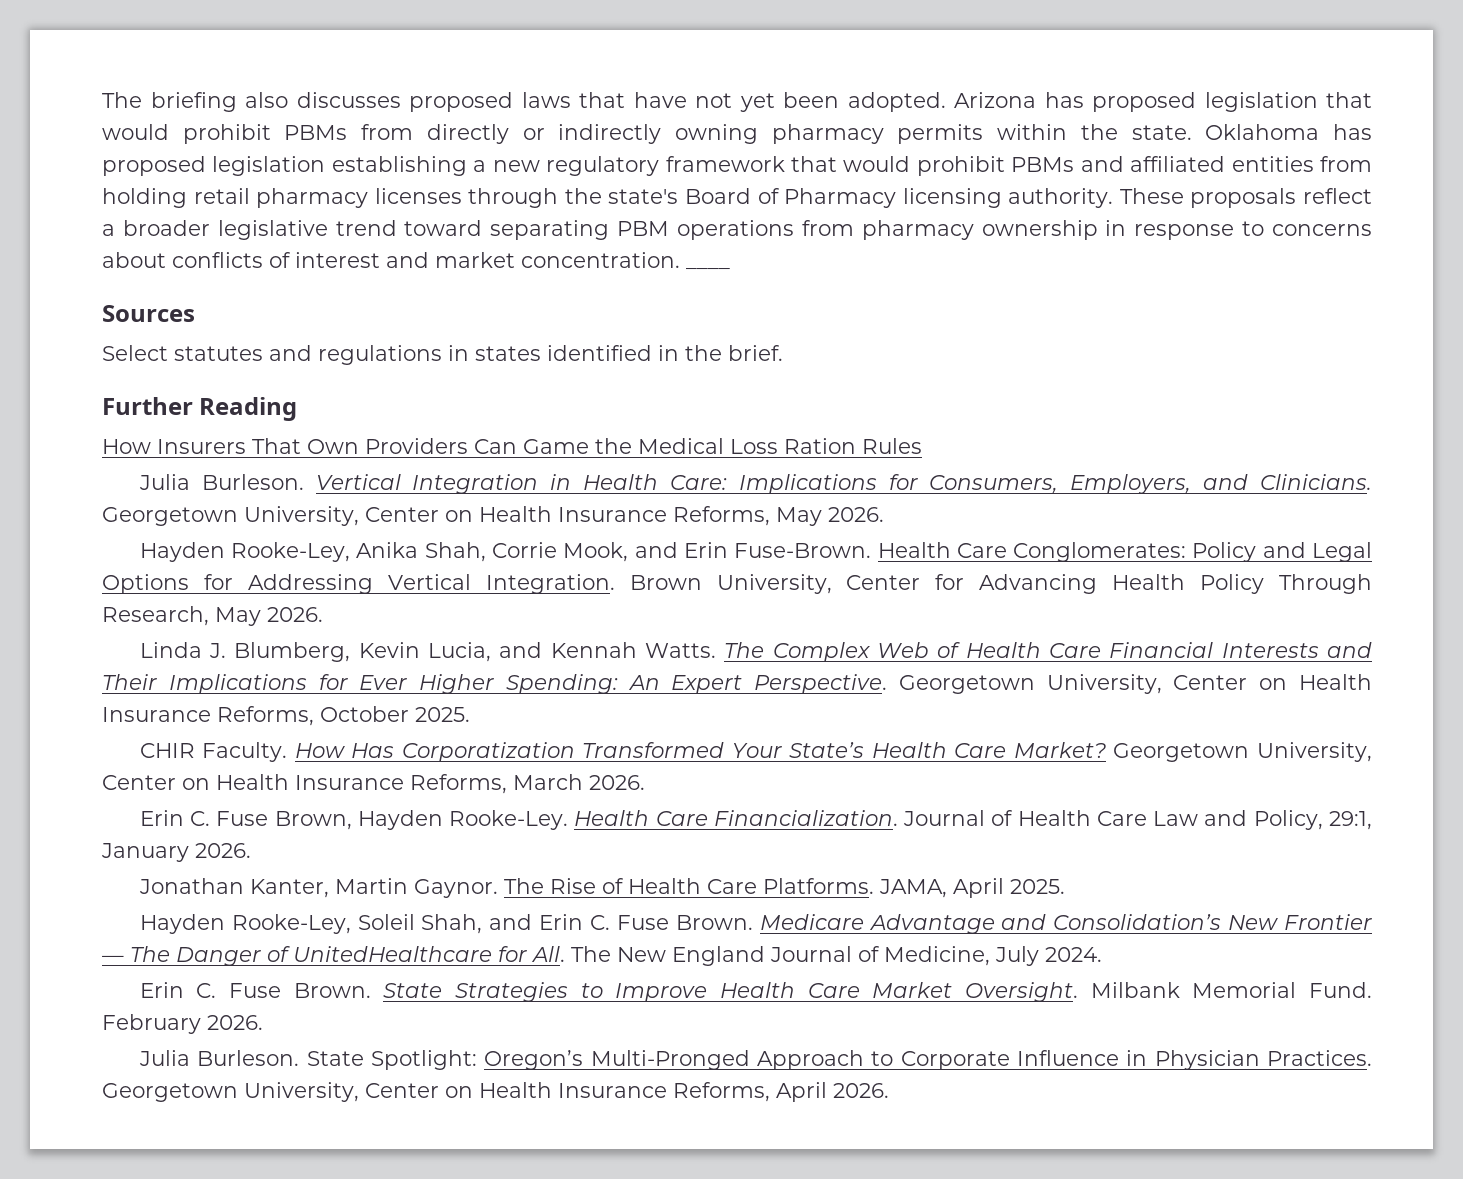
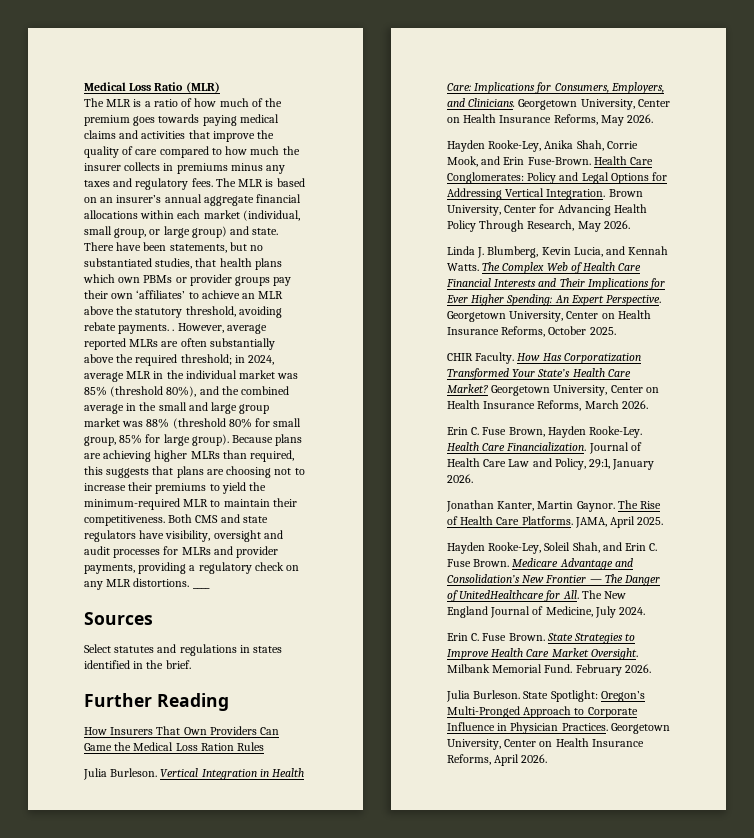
- The briefing also discusses proposed laws that have not yet been adopted. Arizona has proposed legislation that would prohibit PBMs from directly or indirectly owning pharmacy permits within the state. Oklahoma has proposed legislation establishing a new regulatory framework that would prohibit PBMs and affiliated entities from holding retail pharmacy licenses through the state's Board of Pharmacy licensing authority. These proposals reflect a broader legislative trend toward separating PBM operations from pharmacy ownership in response to concerns about conflicts of interest and market concentration.
+ Medical Loss Ratio (MLR)
+ The MLR is a ratio of how much of the premium goes towards paying medical claims and activities that improve the quality of care compared to how much the insurer collects in premiums minus any taxes and regulatory fees. The MLR is based on an insurer’s annual aggregate financial allocations within each market (individual, small group, or large group) and state. There have been statements, but no substantiated studies, that health plans which own PBMs or provider groups pay their own ‘affiliates’ to achieve an MLR above the statutory threshold, avoiding rebate payments. . However, average reported MLRs are often substantially above the required threshold; in 2024, average MLR in the individual market was 85% (threshold 80%), and the combined average in the small and large group market was 88% (threshold 80% for small group, 85% for large group). Because plans are achieving higher MLRs than required, this suggests that plans are choosing not to increase their premiums to yield the minimum-required MLR to maintain their competitiveness. Both CMS and state regulators have visibility, oversight and audit processes for MLRs and provider payments, providing a regulatory check on any MLR distortions.

